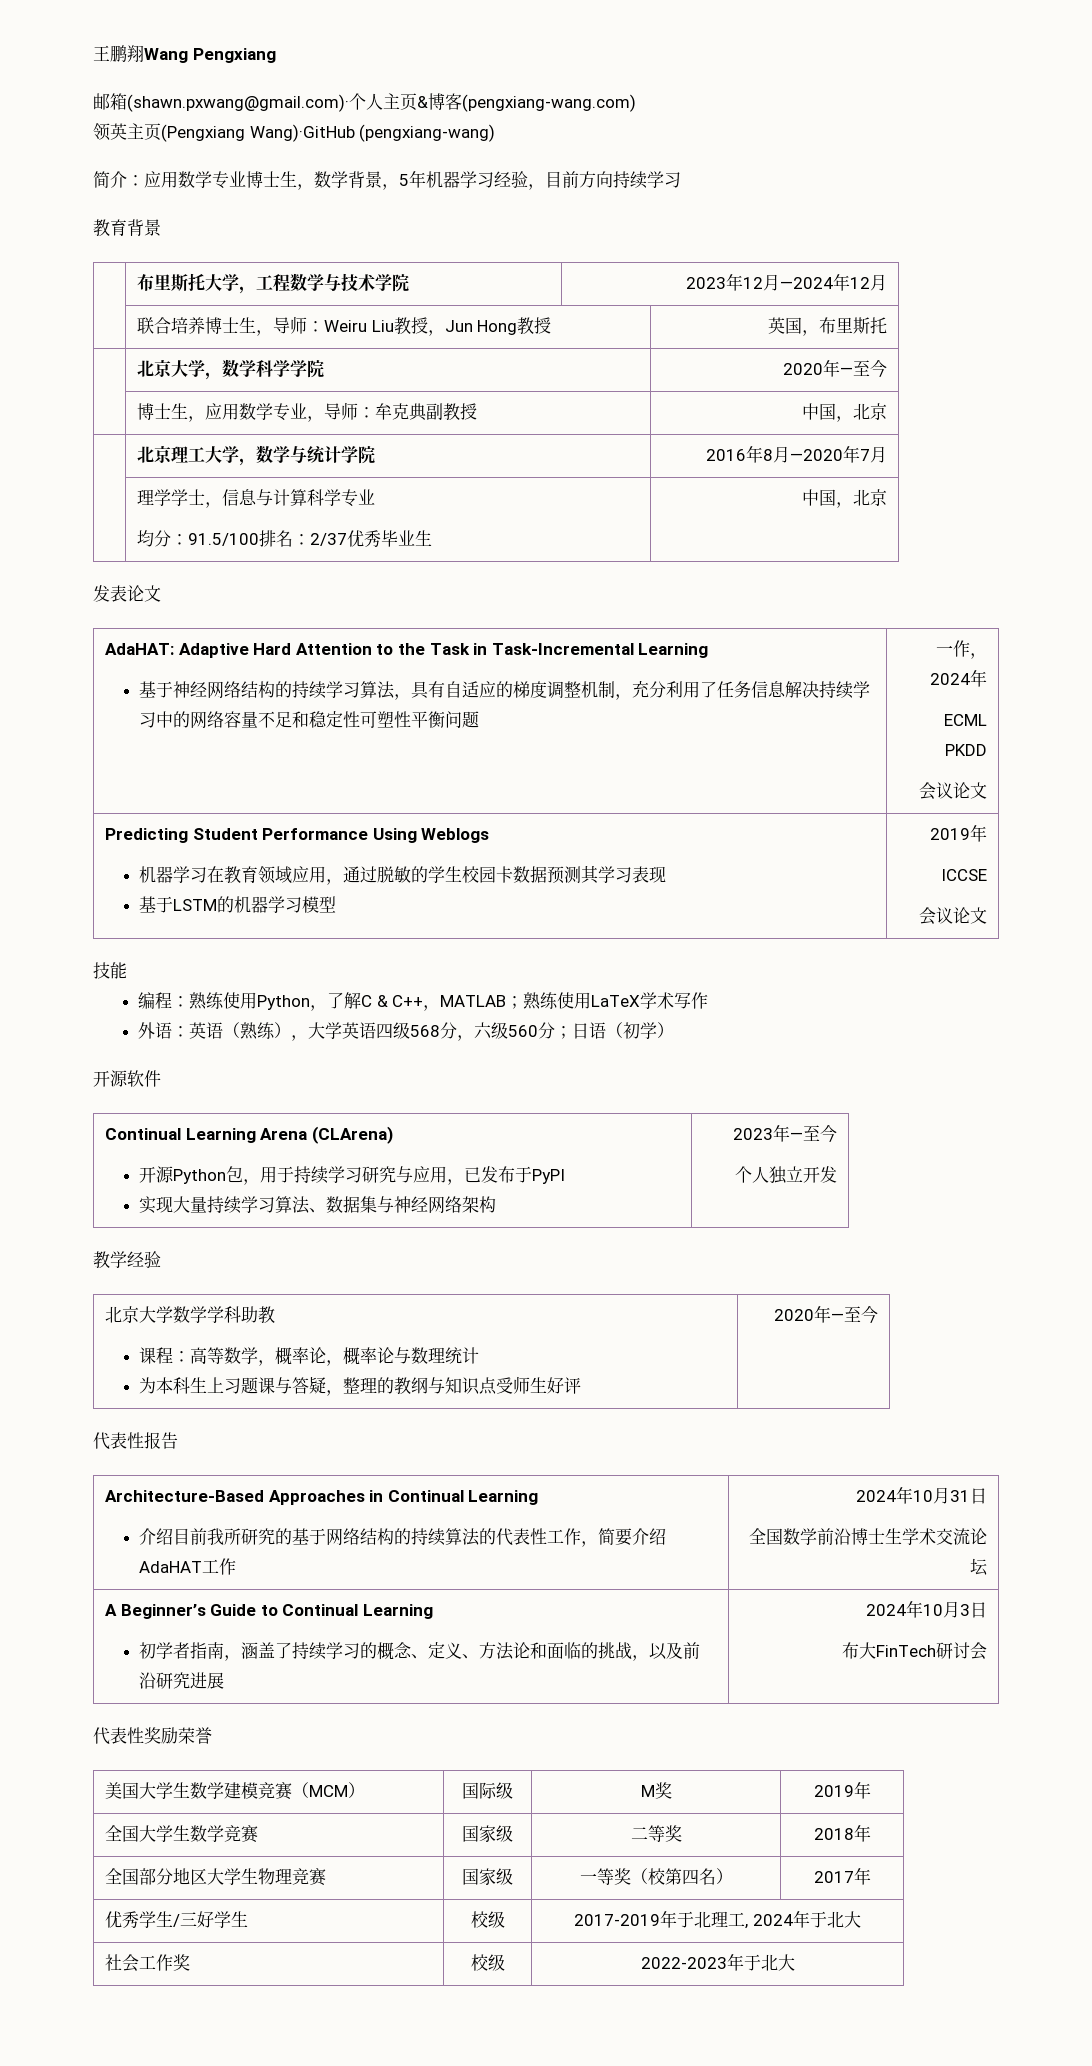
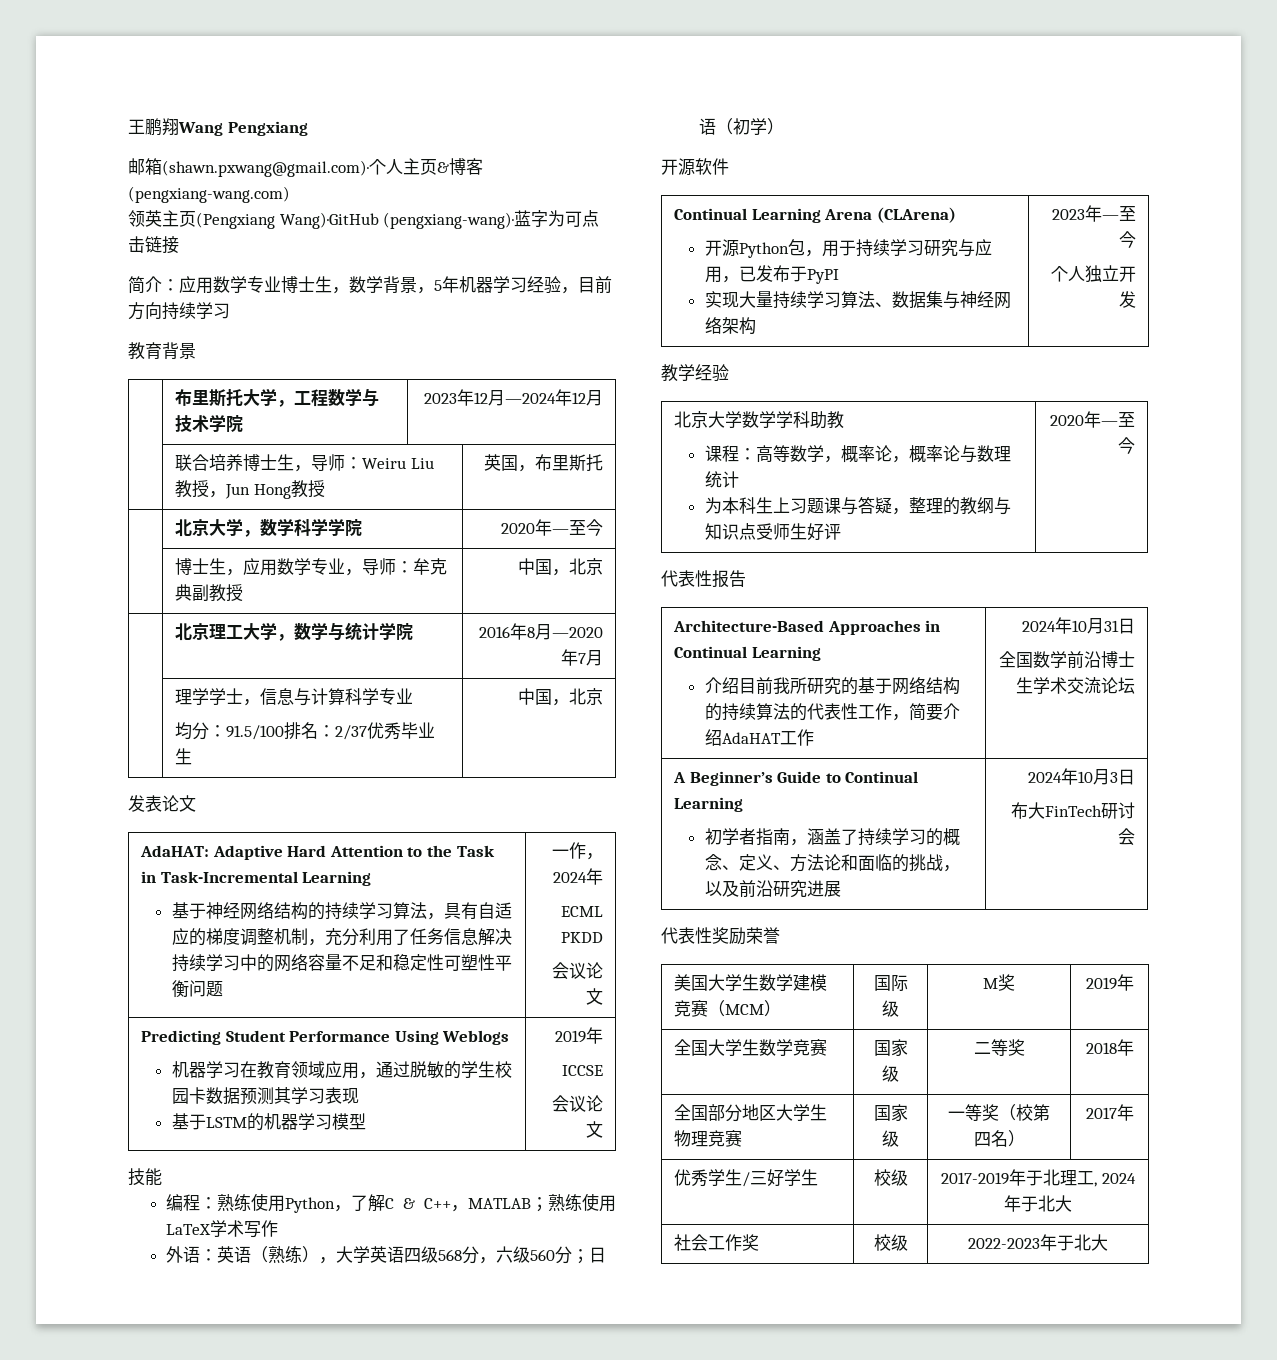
- 领英主页(Pengxiang Wang)·GitHub (pengxiang-wang)
+ 领英主页(Pengxiang Wang)·GitHub (pengxiang-wang)·蓝字为可点击链接

